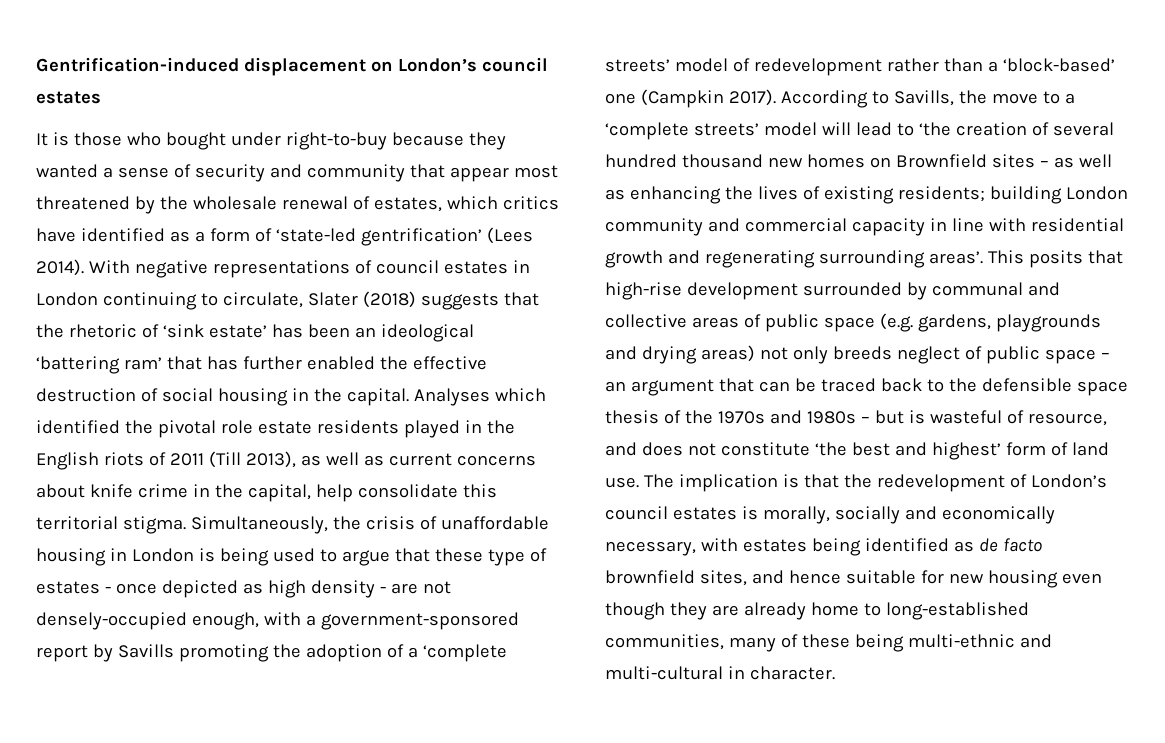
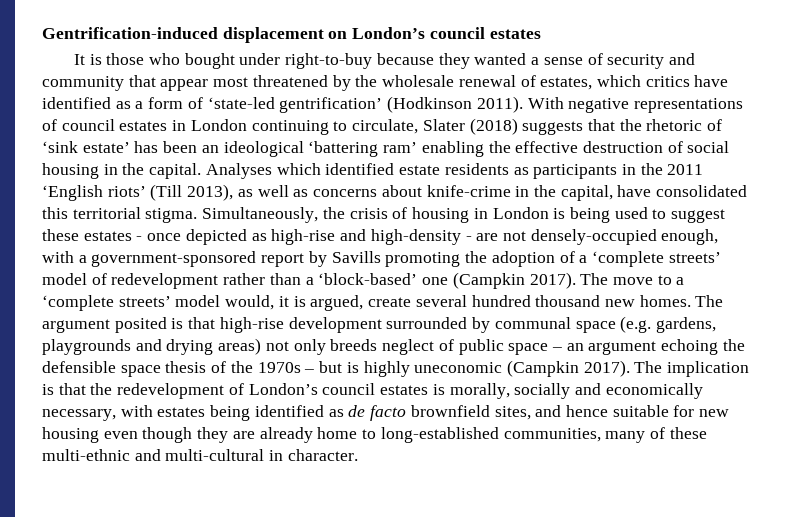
- It is those who bought under right-to-buy because they wanted a sense of security and community that appear most threatened by the wholesale renewal of estates, which critics have identified as a form of ‘state-led gentrification’ (Lees 2014).
+ It is those who bought under right-to-buy because they wanted a sense of security and community that appear most threatened by the wholesale renewal of estates, which critics have identified as a form of ‘state-led gentrification’ (Hodkinson 2011).
- With negative representations of council estates in London continuing to circulate, Slater (2018) suggests that the rhetoric of ‘sink estate’ has been an ideological ‘battering ram’ that has further enabled the effective destruction of social housing in the capital.
+ With negative representations of council estates in London continuing to circulate, Slater (2018) suggests that the rhetoric of ‘sink estate’ has been an ideological ‘battering ram’ enabling the effective destruction of social housing in the capital.
- Analyses which identified the pivotal role estate residents played in the English riots of 2011 (Till 2013), as well as current concerns about knife crime in the capital, help consolidate this territorial stigma.
+ Analyses which identified estate residents as participants in the 2011 ‘English riots’ (Till 2013), as well as concerns about knife-crime in the capital, have consolidated this territorial stigma.
- Simultaneously, the crisis of unaffordable housing in London is being used to argue that these type of estates - once depicted as high density - are not densely-occupied enough, with a government-sponsored report by Savills promoting the adoption of a ‘complete streets’ model of redevelopment rather than a ‘block-based’ one (Campkin 2017).
+ Simultaneously, the crisis of housing in London is being used to suggest these estates - once depicted as high-rise and high-density - are not densely-occupied enough, with a government-sponsored report by Savills promoting the adoption of a ‘complete streets’ model of redevelopment rather than a ‘block-based’ one (Campkin 2017).
- According to Savills, the move to a ‘complete streets’ model will lead to ‘the creation of several hundred thousand new homes on Brownfield sites – as well as enhancing the lives of existing residents; building London community and commercial capacity in line with residential growth and regenerating surrounding areas’. This posits that high-rise development surrounded by communal and collective areas of public space (e.g. gardens, playgrounds and drying areas) not only breeds neglect of public space – an argument that can be traced back to the defensible space thesis of the 1970s and 1980s – but is wasteful of resource, and does not constitute ‘the best and highest’ form of land use.
+ The move to a ‘complete streets’ model would, it is argued, create several hundred thousand new homes. The argument posited is that high-rise development surrounded by communal space (e.g. gardens, playgrounds and drying areas) not only breeds neglect of public space – an argument echoing the defensible space thesis of the 1970s – but is highly uneconomic (Campkin 2017).
- The implication is that the redevelopment of London’s council estates is morally, socially and economically necessary, with estates being identified as de facto brownfield sites, and hence suitable for new housing even though they are already home to long-established communities, many of these being multi-ethnic and multi-cultural in character.
+ The implication is that the redevelopment of London’s council estates is morally, socially and economically necessary, with estates being identified as de facto brownfield sites, and hence suitable for new housing even though they are already home to long-established communities, many of these multi-ethnic and multi-cultural in character.

